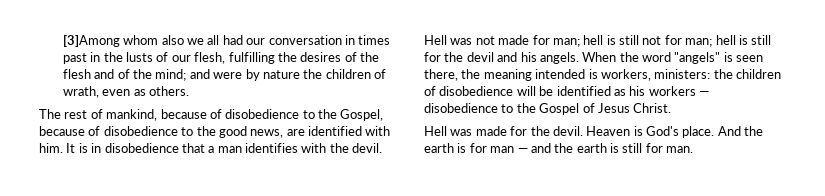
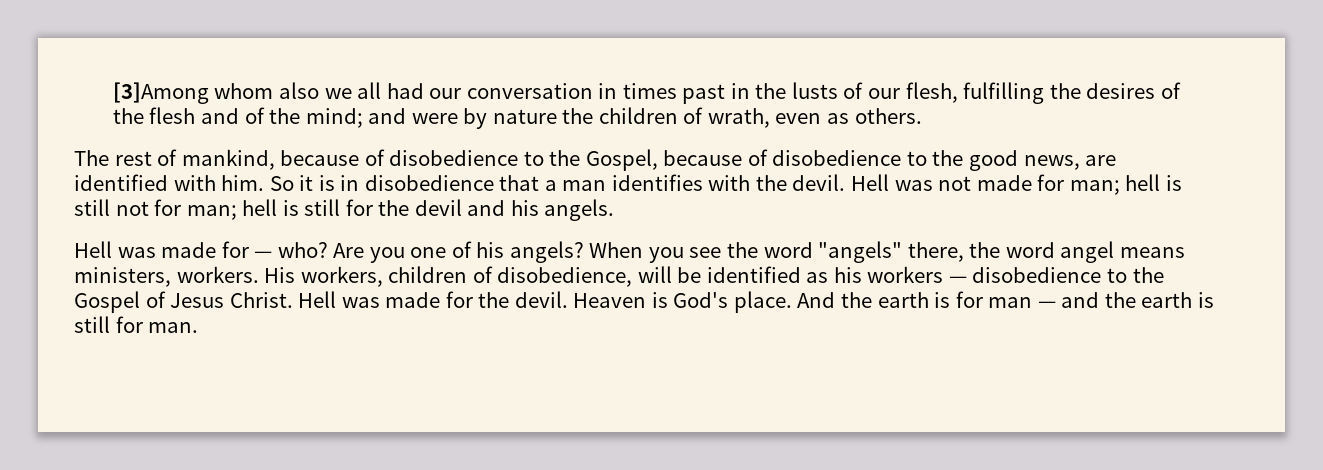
- It is in disobedience that a man identifies with the devil.
+ So it is in disobedience that a man identifies with the devil.
- Hell was not made for man; hell is still not for man; hell is still for the devil and his angels. When the word "angels" is seen there, the meaning intended is workers, ministers: the children of disobedience will be identified as his workers — disobedience to the Gospel of Jesus Christ.
- Hell was made for the devil.
+ Hell was not made for man; hell is still not for man; hell is still for the devil and his angels.
+ Hell was made for — who? Are you one of his angels? When you see the word "angels" there, the word angel means ministers, workers. His workers, children of disobedience, will be identified as his workers — disobedience to the Gospel of Jesus Christ. Hell was made for the devil.

